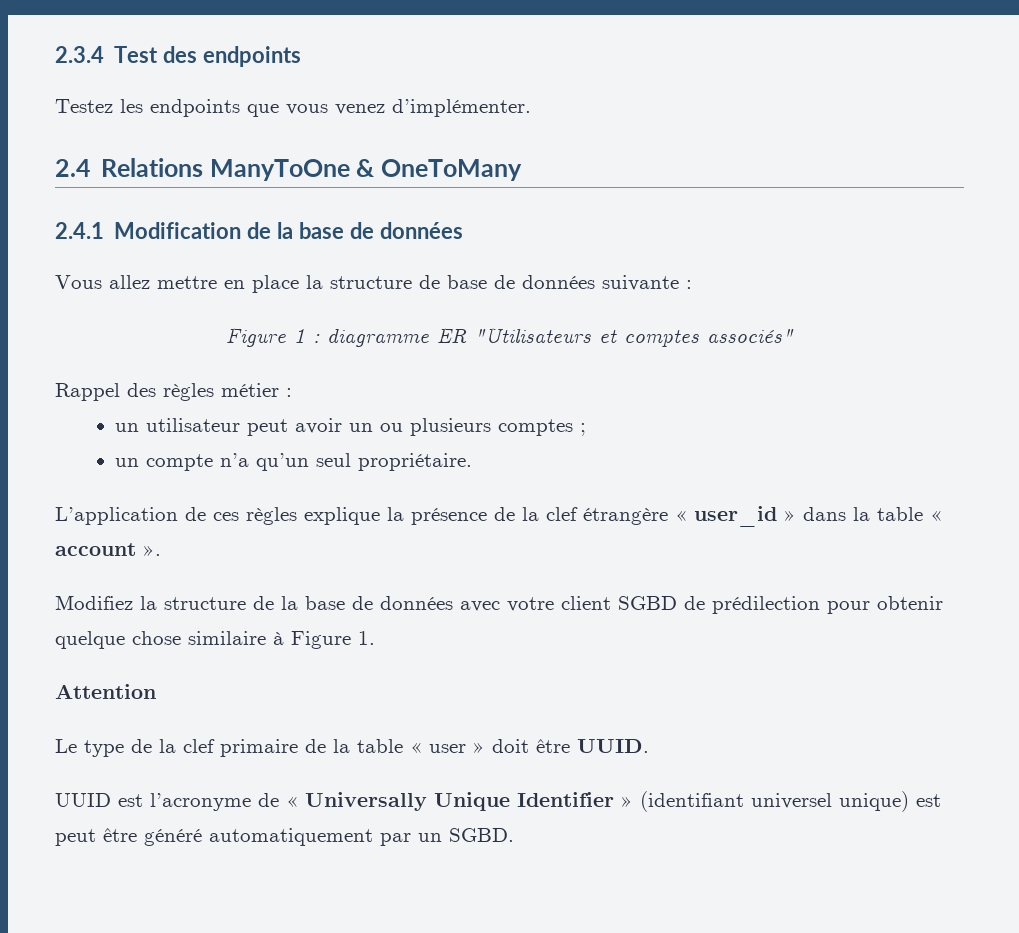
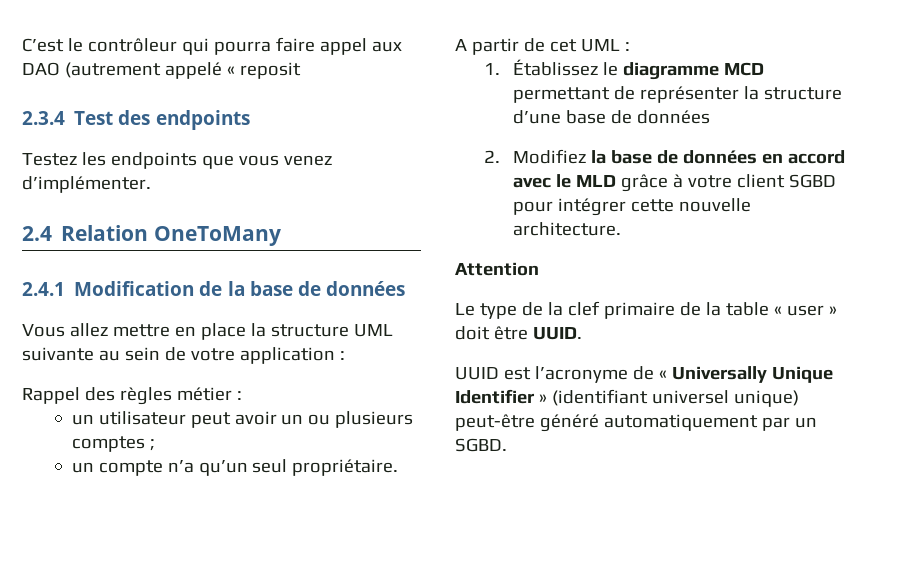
+ C’est le contrôleur qui pourra faire appel aux DAO (autrement appelé « reposit
- 2.4 Relations ManyToOne & OneToMany
+ 2.4 Relation OneToMany
- Vous allez mettre en place la structure de base de données suivante :
- Figure 1 : diagramme ER "Utilisateurs et comptes associés"
+ Vous allez mettre en place la structure UML suivante au sein de votre application :
- L’application de ces règles explique la présence de la clef étrangère « user_id » dans la table « account ».
- Modifiez la structure de la base de données avec votre client SGBD de prédilection pour obtenir quelque chose similaire à Figure 1.
+ A partir de cet UML :
+ 1. Établissez le diagramme MCD permettant de représenter la structure d’une base de données
+ 2. Modifiez la base de données en accord avec le MLD grâce à votre client SGBD pour intégrer cette nouvelle architecture.
- UUID est l’acronyme de « Universally Unique Identifier » (identifiant universel unique) est peut être généré automatiquement par un SGBD.
+ UUID est l’acronyme de « Universally Unique Identifier » (identifiant universel unique) peut-être généré automatiquement par un SGBD.

